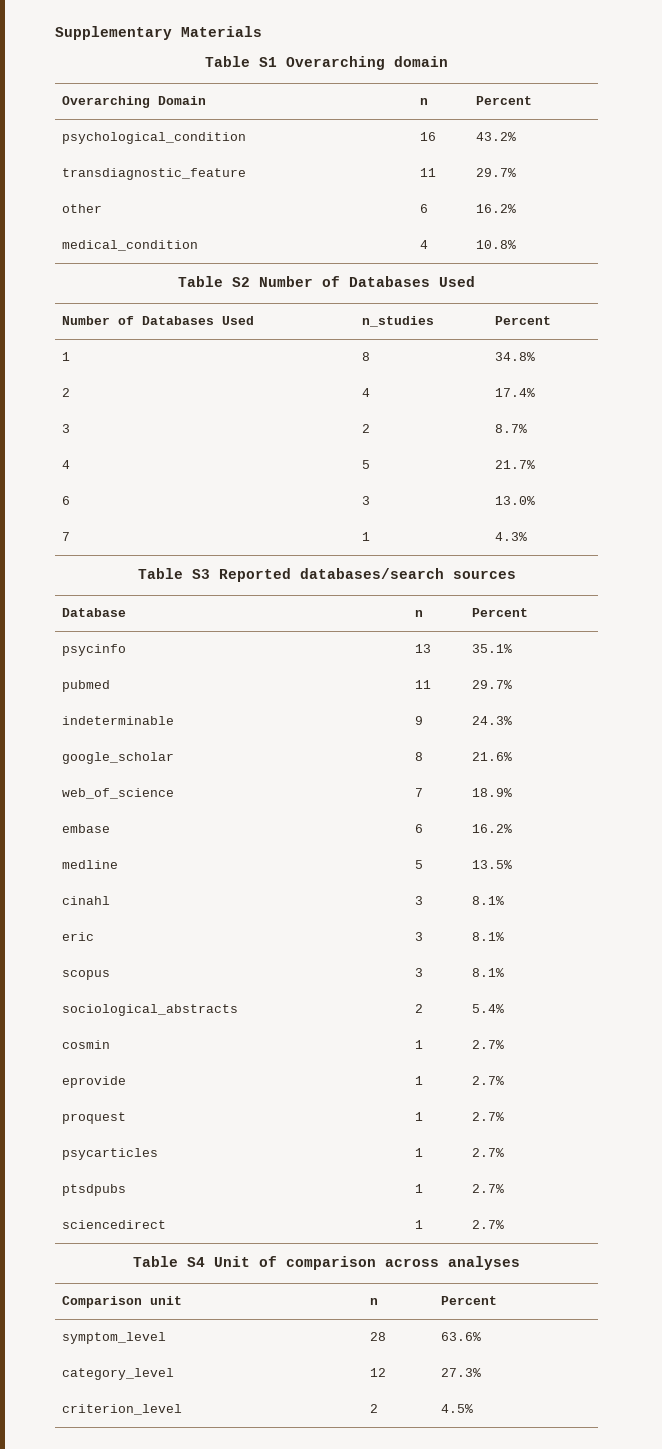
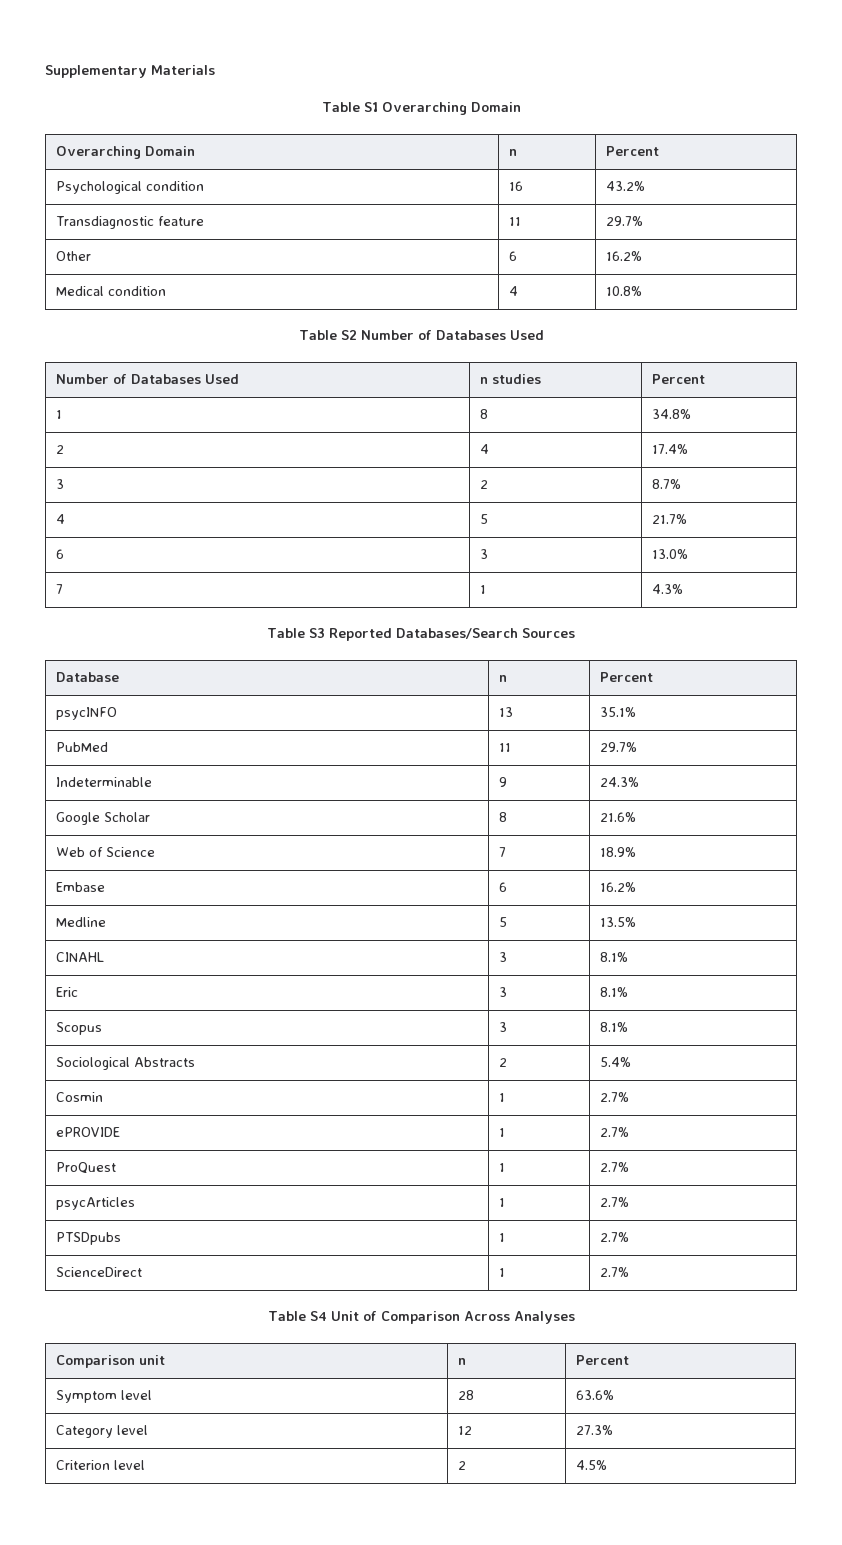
- Table S1 Overarching domain
+ Table S1 Overarching Domain
- psychological_condition | 16 | 43.2%
+ Psychological condition | 16 | 43.2%
- transdiagnostic_feature | 11 | 29.7%
- other | 6 | 16.2%
- medical_condition | 4 | 10.8%
+ Transdiagnostic feature | 11 | 29.7%
+ Other | 6 | 16.2%
+ Medical condition | 4 | 10.8%
- Number of Databases Used | n_studies | Percent
+ Number of Databases Used | n studies | Percent
- Table S3 Reported databases/search sources
+ Table S3 Reported Databases/Search Sources
- psycinfo | 13 | 35.1%
+ psycINFO | 13 | 35.1%
- pubmed | 11 | 29.7%
- indeterminable | 9 | 24.3%
+ PubMed | 11 | 29.7%
+ Indeterminable | 9 | 24.3%
- google_scholar | 8 | 21.6%
+ Google Scholar | 8 | 21.6%
- web_of_science | 7 | 18.9%
+ Web of Science | 7 | 18.9%
- embase | 6 | 16.2%
- medline | 5 | 13.5%
+ Embase | 6 | 16.2%
+ Medline | 5 | 13.5%
- cinahl | 3 | 8.1%
- eric | 3 | 8.1%
- scopus | 3 | 8.1%
- sociological_abstracts | 2 | 5.4%
+ CINAHL | 3 | 8.1%
+ Eric | 3 | 8.1%
+ Scopus | 3 | 8.1%
+ Sociological Abstracts | 2 | 5.4%
- cosmin | 1 | 2.7%
- eprovide | 1 | 2.7%
- proquest | 1 | 2.7%
- psycarticles | 1 | 2.7%
- ptsdpubs | 1 | 2.7%
- sciencedirect | 1 | 2.7%
+ Cosmin | 1 | 2.7%
+ ePROVIDE | 1 | 2.7%
+ ProQuest | 1 | 2.7%
+ psycArticles | 1 | 2.7%
+ PTSDpubs | 1 | 2.7%
+ ScienceDirect | 1 | 2.7%
- Table S4 Unit of comparison across analyses
+ Table S4 Unit of Comparison Across Analyses
- symptom_level | 28 | 63.6%
+ Symptom level | 28 | 63.6%
- category_level | 12 | 27.3%
+ Category level | 12 | 27.3%
- criterion_level | 2 | 4.5%
+ Criterion level | 2 | 4.5%

